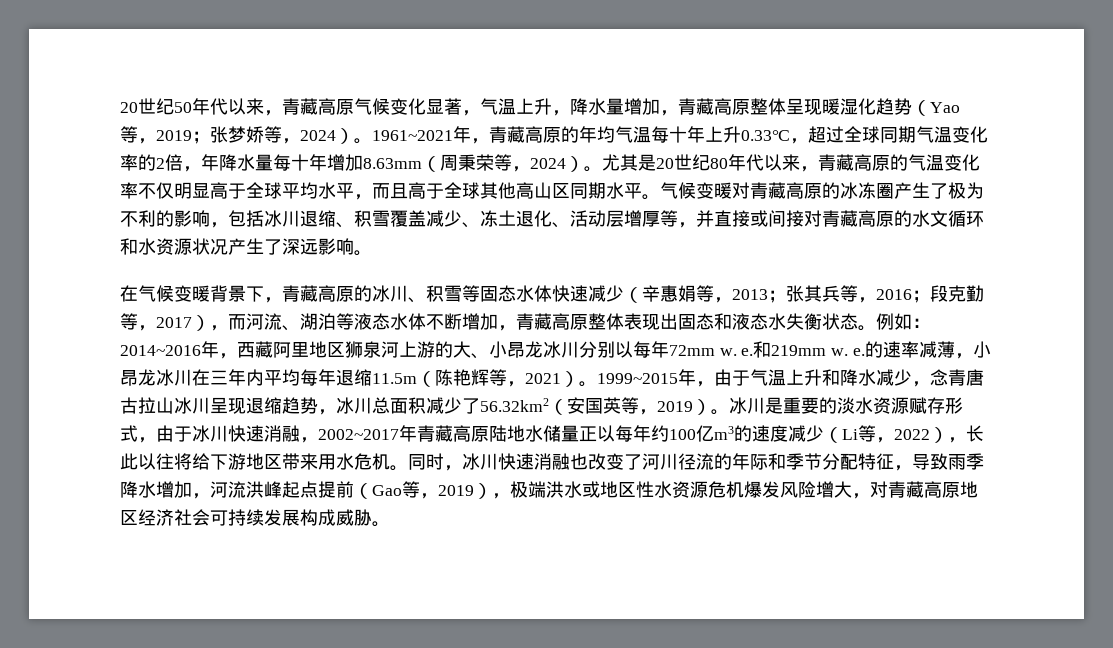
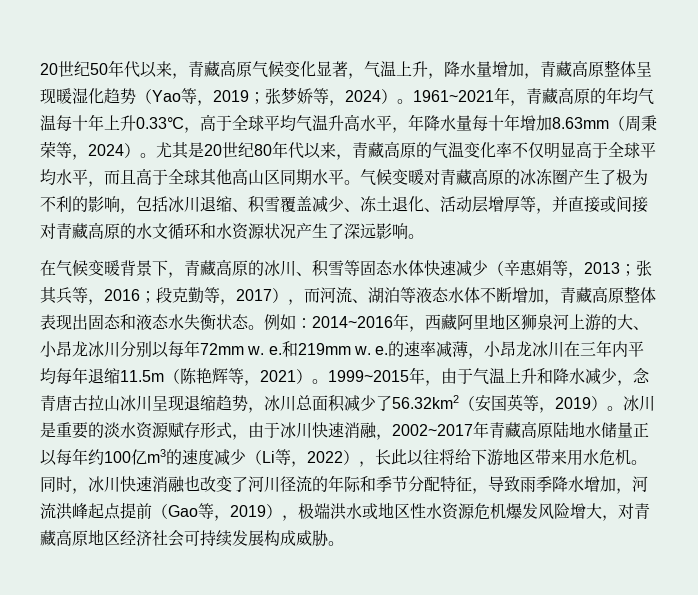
- 1961~2021年，青藏高原的年均气温每十年上升0.33℃，超过全球同期气温变化率的2倍，年降水量每十年增加8.63mm（周秉荣等，2024）。
+ 1961~2021年，青藏高原的年均气温每十年上升0.33℃，高于全球平均气温升高水平，年降水量每十年增加8.63mm（周秉荣等，2024）。

